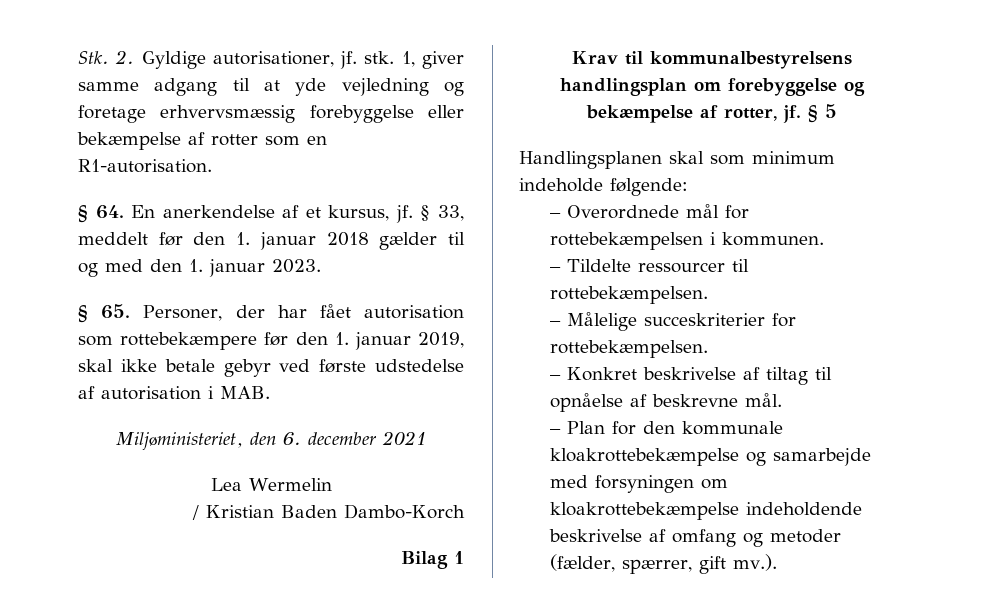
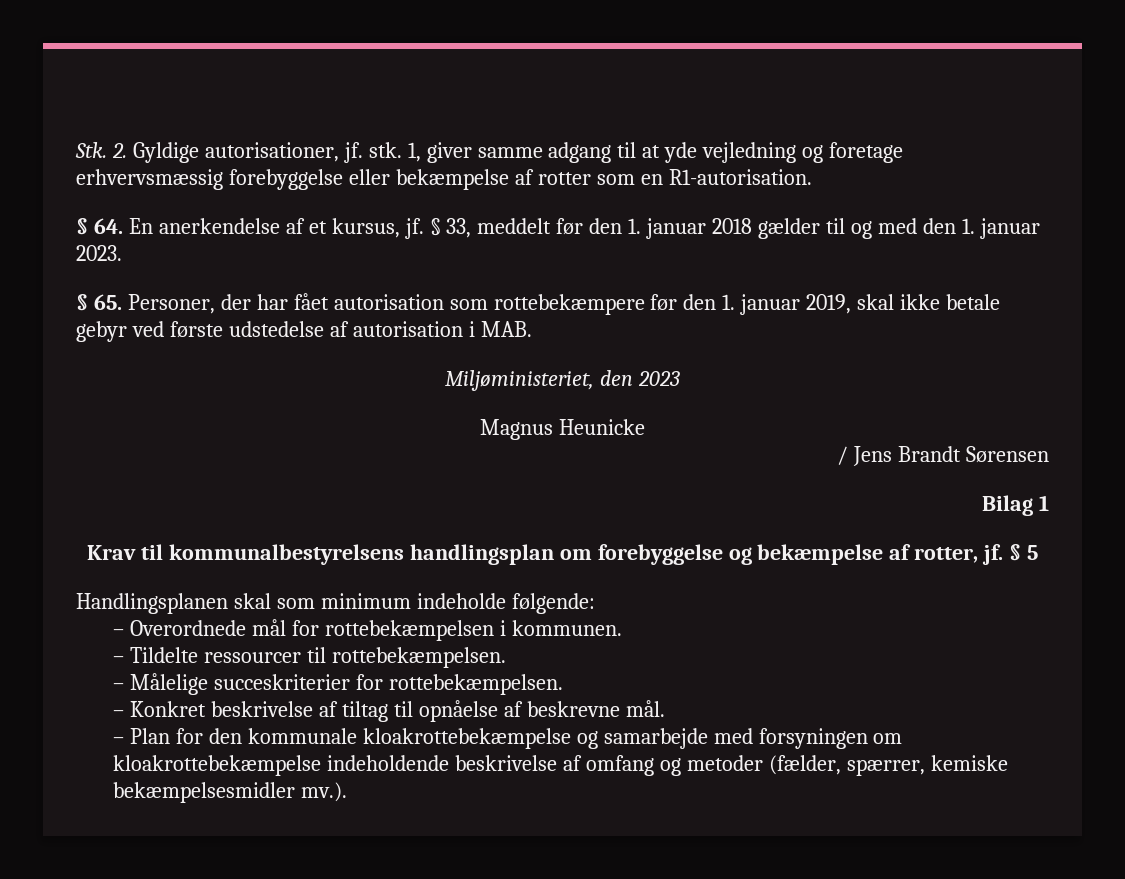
- Miljøministeriet, den 6. december 2021
- Lea Wermelin
- / Kristian Baden Dambo-Korch
+ Miljøministeriet, den 2023
+ Magnus Heunicke
+ / Jens Brandt Sørensen
- – Plan for den kommunale kloakrottebekæmpelse og samarbejde med forsyningen om kloakrottebekæmpelse indeholdende beskrivelse af omfang og metoder (fælder, spærrer, gift mv.).
+ – Plan for den kommunale kloakrottebekæmpelse og samarbejde med forsyningen om kloakrottebekæmpelse indeholdende beskrivelse af omfang og metoder (fælder, spærrer, kemiske bekæmpelsesmidler mv.).

